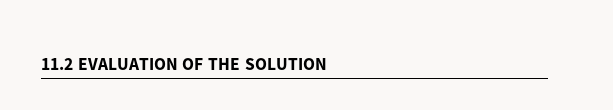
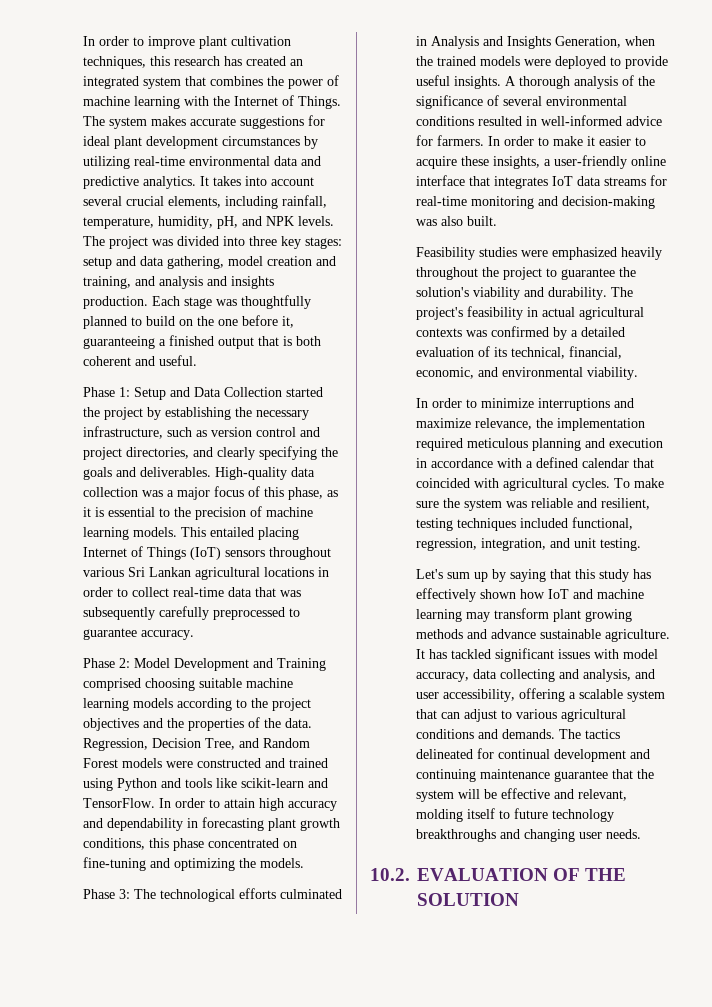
- 11.2 EVALUATION OF THE SOLUTION
+ In order to improve plant cultivation techniques, this research has created an integrated system that combines the power of machine learning with the Internet of Things. The system makes accurate suggestions for ideal plant development circumstances by utilizing real-time environmental data and predictive analytics. It takes into account several crucial elements, including rainfall, temperature, humidity, pH, and NPK levels. The project was divided into three key stages: setup and data gathering, model creation and training, and analysis and insights production. Each stage was thoughtfully planned to build on the one before it, guaranteeing a finished output that is both coherent and useful.
+ Phase 1: Setup and Data Collection started the project by establishing the necessary infrastructure, such as version control and project directories, and clearly specifying the goals and deliverables. High-quality data collection was a major focus of this phase, as it is essential to the precision of machine learning models. This entailed placing Internet of Things (IoT) sensors throughout various Sri Lankan agricultural locations in order to collect real-time data that was subsequently carefully preprocessed to guarantee accuracy.
+ Phase 2: Model Development and Training comprised choosing suitable machine learning models according to the project objectives and the properties of the data. Regression, Decision Tree, and Random Forest models were constructed and trained using Python and tools like scikit-learn and TensorFlow. In order to attain high accuracy and dependability in forecasting plant growth conditions, this phase concentrated on fine-tuning and optimizing the models.
+ Phase 3: The technological efforts culminated in Analysis and Insights Generation, when the trained models were deployed to provide useful insights. A thorough analysis of the significance of several environmental conditions resulted in well-informed advice for farmers. In order to make it easier to acquire these insights, a user-friendly online interface that integrates IoT data streams for real-time monitoring and decision-making was also built.
+ Feasibility studies were emphasized heavily throughout the project to guarantee the solution's viability and durability. The project's feasibility in actual agricultural contexts was confirmed by a detailed evaluation of its technical, financial, economic, and environmental viability.
+ In order to minimize interruptions and maximize relevance, the implementation required meticulous planning and execution in accordance with a defined calendar that coincided with agricultural cycles. To make sure the system was reliable and resilient, testing techniques included functional, regression, integration, and unit testing.
+ Let's sum up by saying that this study has effectively shown how IoT and machine learning may transform plant growing methods and advance sustainable agriculture. It has tackled significant issues with model accuracy, data collecting and analysis, and user accessibility, offering a scalable system that can adjust to various agricultural conditions and demands. The tactics delineated for continual development and continuing maintenance guarantee that the system will be effective and relevant, molding itself to future technology breakthroughs and changing user needs.
+ 10.2. EVALUATION OF THE SOLUTION

